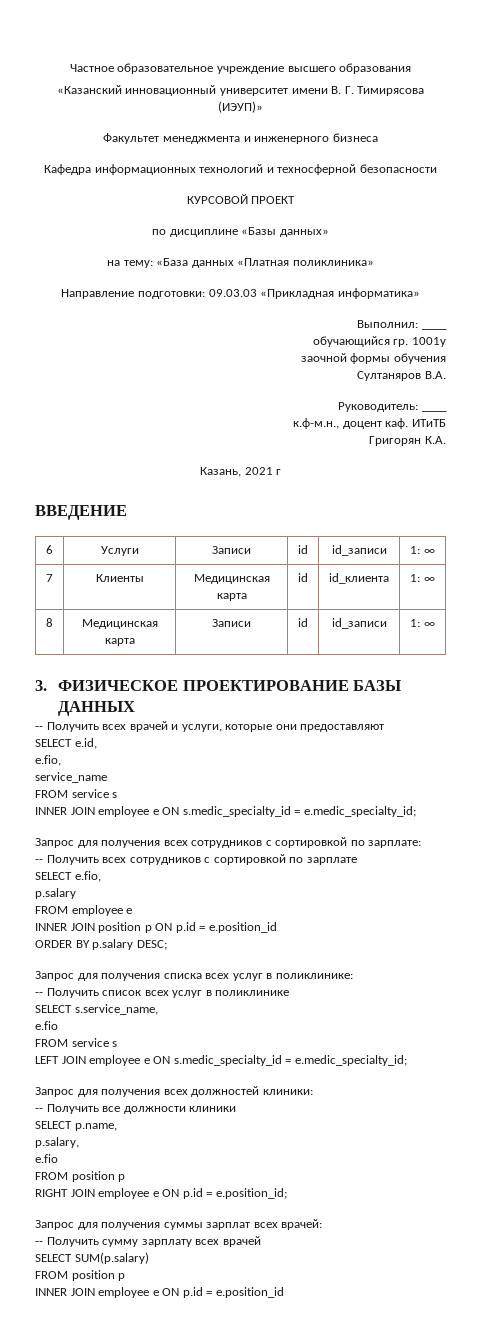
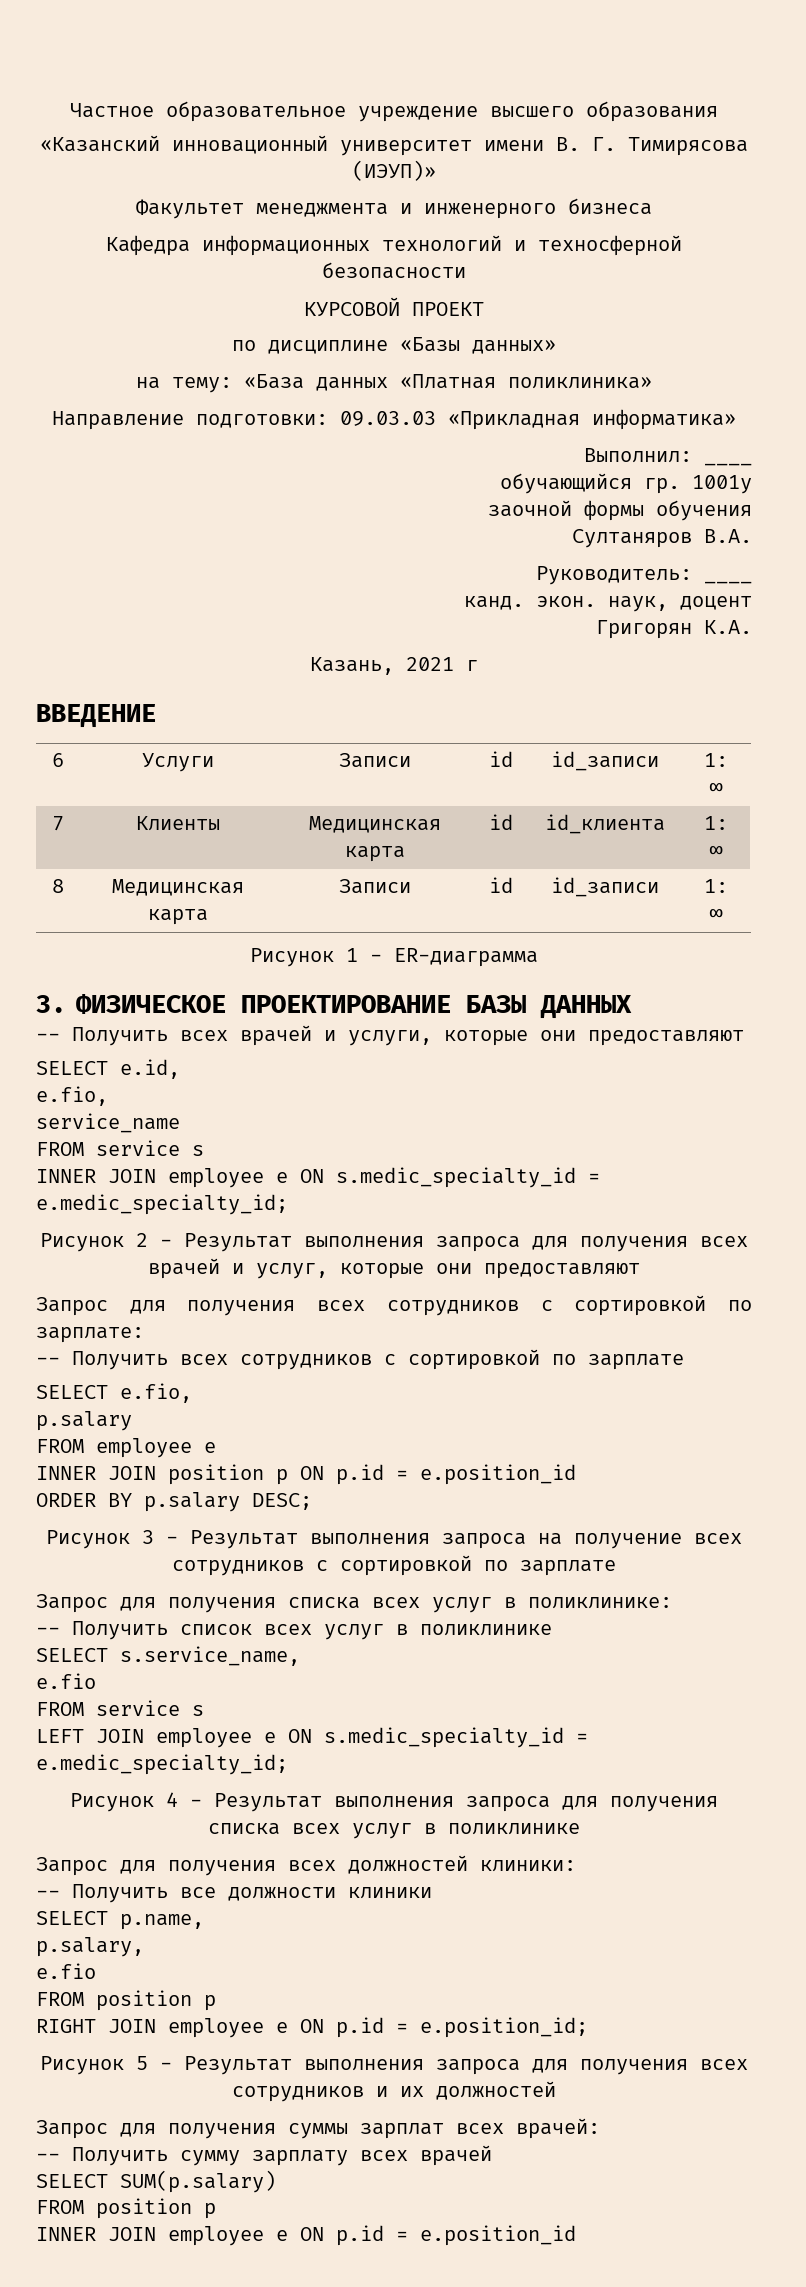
- к.ф-м.н., доцент каф. ИТиТБ
+ канд. экон. наук, доцент
+ Рисунок 1 - ER-диаграмма
+ Рисунок 2 - Результат выполнения запроса для получения всех врачей и услуг, которые они предоставляют
+ Рисунок 3 - Результат выполнения запроса на получение всех сотрудников с сортировкой по зарплате
+ Рисунок 4 - Результат выполнения запроса для получения списка всех услуг в поликлинике
+ Рисунок 5 - Результат выполнения запроса для получения всех сотрудников и их должностей

